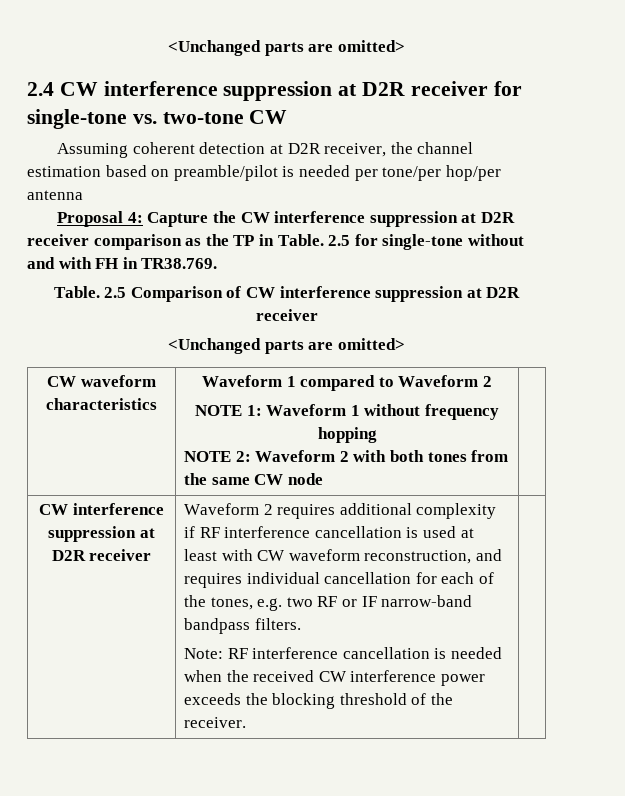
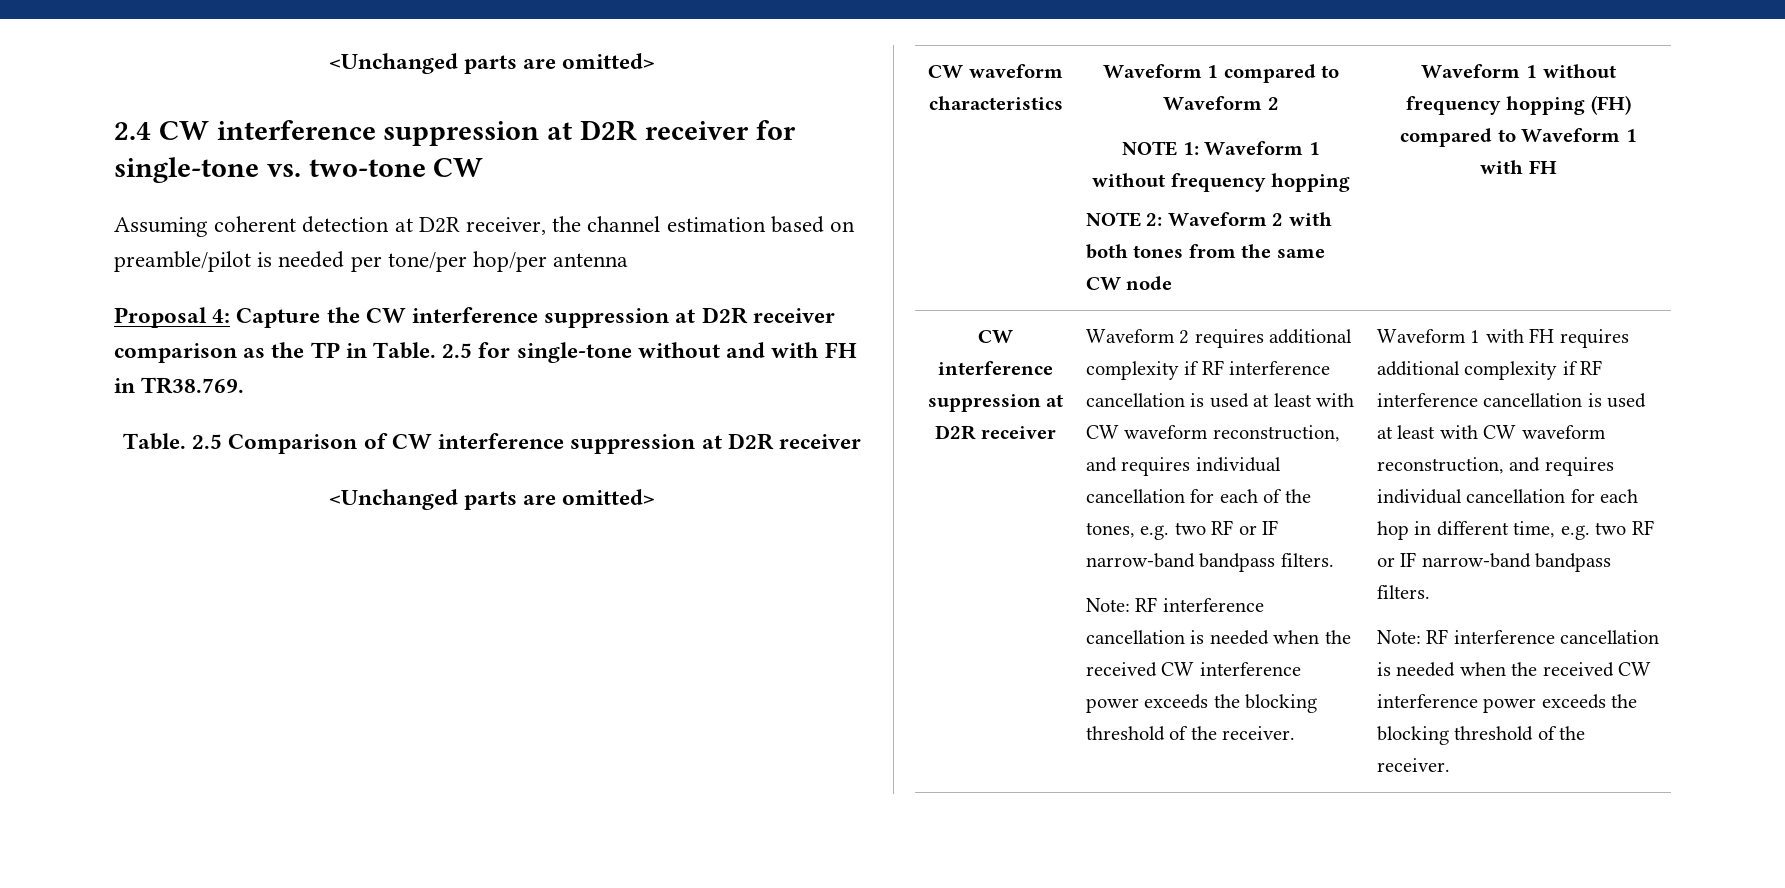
  CW waveform characteristics | Waveform 1 compared to Waveform 2
  NOTE 1: Waveform 1 without frequency hopping
- NOTE 2: Waveform 2 with both tones from the same CW node |
+ NOTE 2: Waveform 2 with both tones from the same CW node | Waveform 1 without frequency hopping (FH) compared to Waveform 1 with FH
+ Waveform 1 with FH requires additional complexity if RF interference cancellation is used at least with CW waveform reconstruction, and requires individual cancellation for each hop in different time, e.g. two RF or IF narrow-band bandpass filters.
+ Note: RF interference cancellation is needed when the received CW interference power exceeds the blocking threshold of the receiver.

